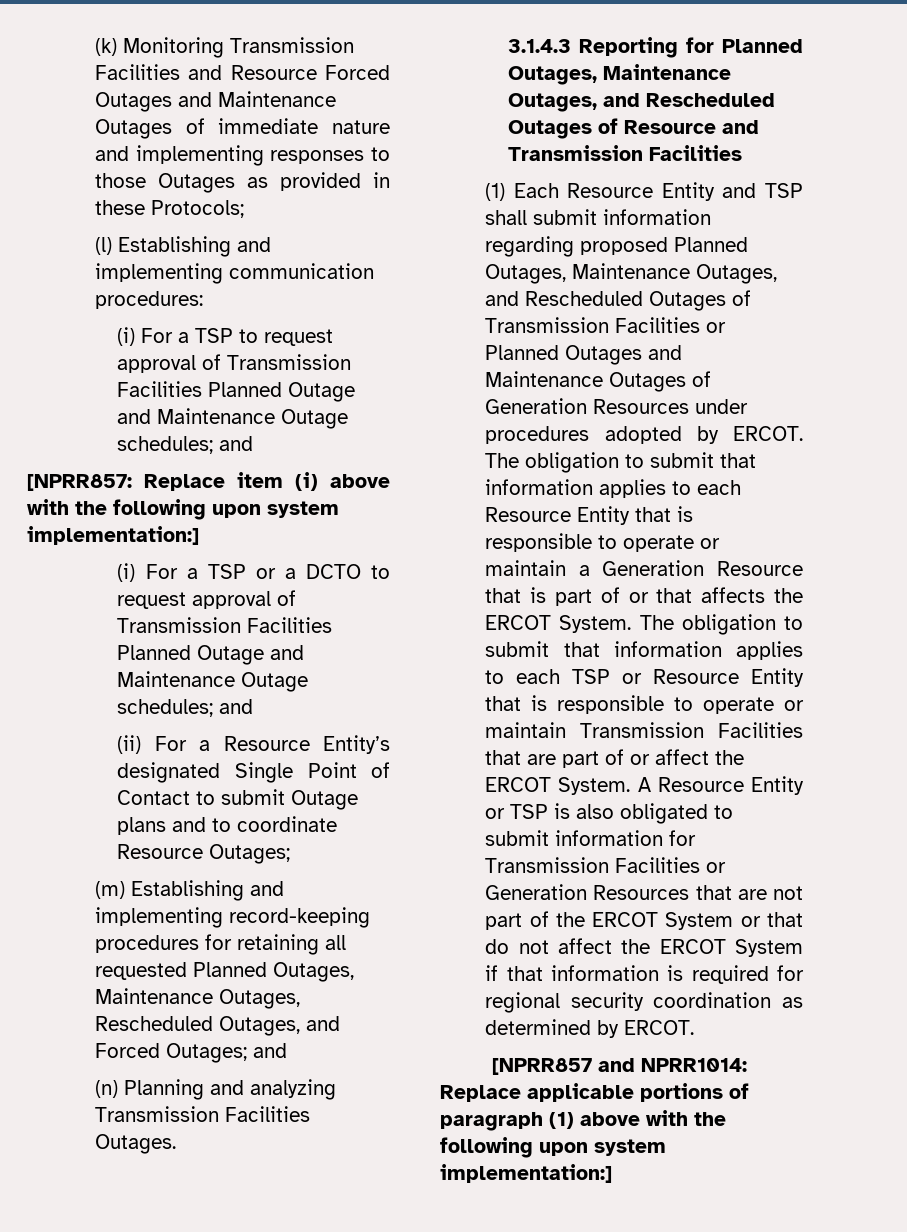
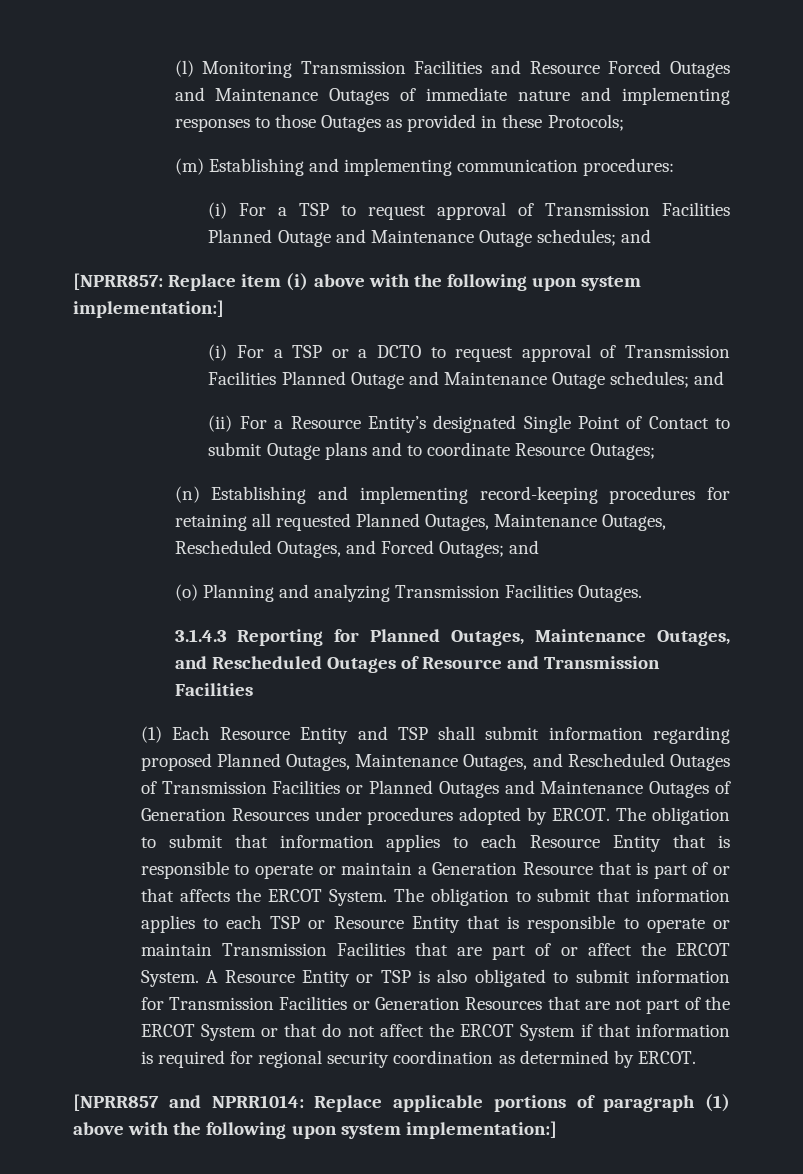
- (k) Monitoring Transmission Facilities and Resource Forced Outages and Maintenance Outages of immediate nature and implementing responses to those Outages as provided in these Protocols;
+ (l) Monitoring Transmission Facilities and Resource Forced Outages and Maintenance Outages of immediate nature and implementing responses to those Outages as provided in these Protocols;
- (l) Establishing and implementing communication procedures:
+ (m) Establishing and implementing communication procedures:
- (m) Establishing and implementing record-keeping procedures for retaining all requested Planned Outages, Maintenance Outages, Rescheduled Outages, and Forced Outages; and
+ (n) Establishing and implementing record-keeping procedures for retaining all requested Planned Outages, Maintenance Outages, Rescheduled Outages, and Forced Outages; and
- (n) Planning and analyzing Transmission Facilities Outages.
+ (o) Planning and analyzing Transmission Facilities Outages.

